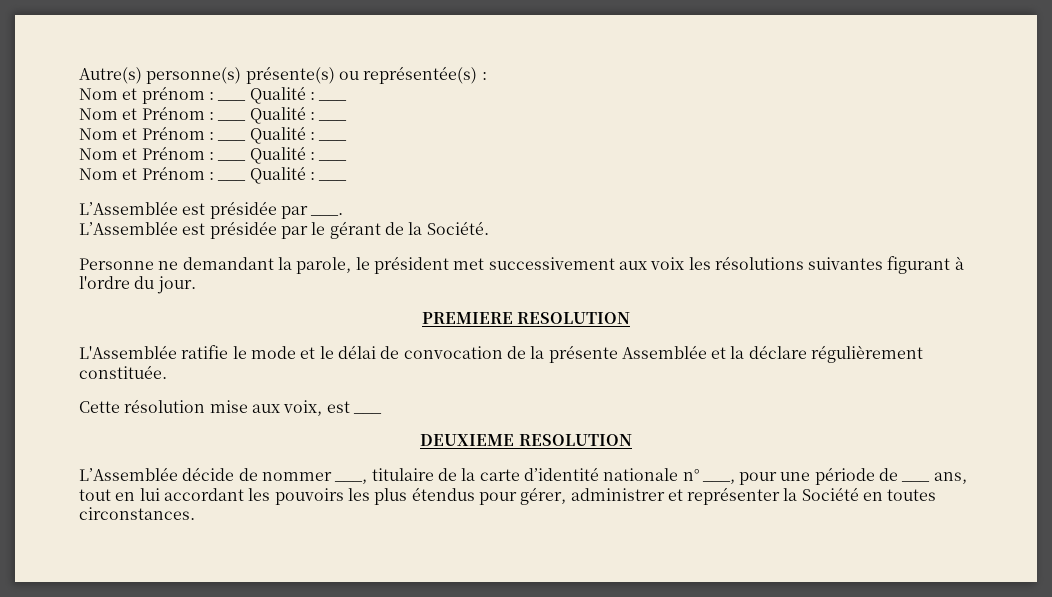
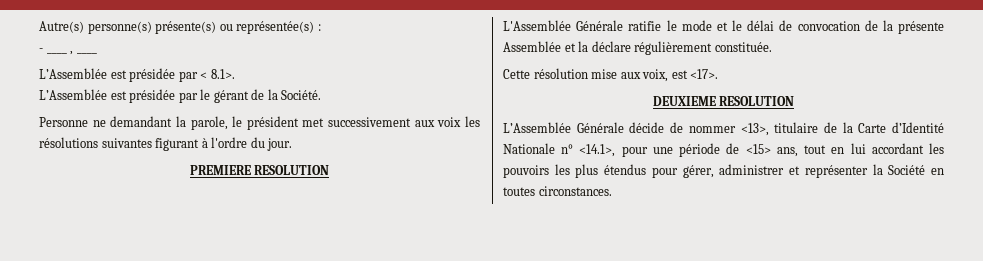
- Nom et prénom : ___ Qualité : ___
- Nom et Prénom : ___ Qualité : ___
- Nom et Prénom : ___ Qualité : ___
- Nom et Prénom : ___ Qualité : ___
- Nom et Prénom : ___ Qualité : ___
- L’Assemblée est présidée par ___.
+ - ____ , ____
+ L’Assemblée est présidée par < 8.1>.
- L'Assemblée ratifie le mode et le délai de convocation de la présente Assemblée et la déclare régulièrement constituée.
+ L'Assemblée Générale ratifie le mode et le délai de convocation de la présente Assemblée et la déclare régulièrement constituée.
- Cette résolution mise aux voix, est ___
+ Cette résolution mise aux voix, est <17>.
- L’Assemblée décide de nommer ___, titulaire de la carte d’identité nationale n° ___, pour une période de ___ ans, tout en lui accordant les pouvoirs les plus étendus pour gérer, administrer et représenter la Société en toutes circonstances.
+ L’Assemblée Générale décide de nommer <13>, titulaire de la Carte d’Identité Nationale n° <14.1>, pour une période de <15> ans, tout en lui accordant les pouvoirs les plus étendus pour gérer, administrer et représenter la Société en toutes circonstances.

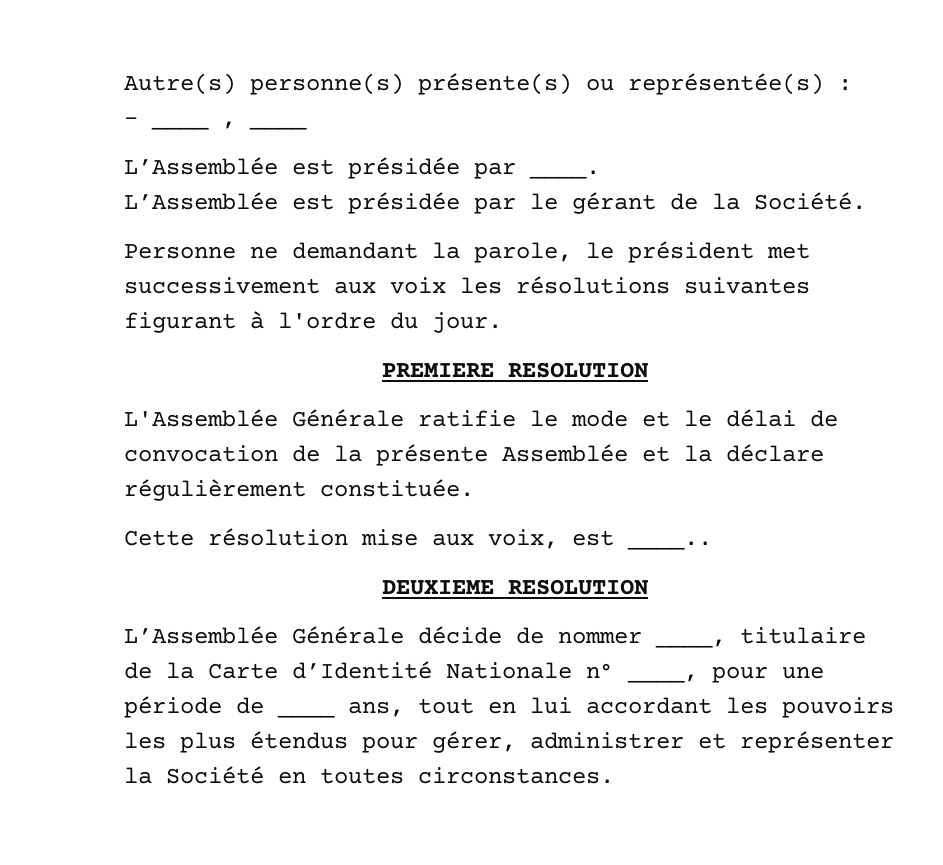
- L’Assemblée est présidée par < 8.1>.
+ L’Assemblée est présidée par ____.
- Cette résolution mise aux voix, est <17>.
+ Cette résolution mise aux voix, est ____..
- L’Assemblée Générale décide de nommer <13>, titulaire de la Carte d’Identité Nationale n° <14.1>, pour une période de <15> ans, tout en lui accordant les pouvoirs les plus étendus pour gérer, administrer et représenter la Société en toutes circonstances.
+ L’Assemblée Générale décide de nommer ____, titulaire de la Carte d’Identité Nationale n° ____, pour une période de ____ ans, tout en lui accordant les pouvoirs les plus étendus pour gérer, administrer et représenter la Société en toutes circonstances.

